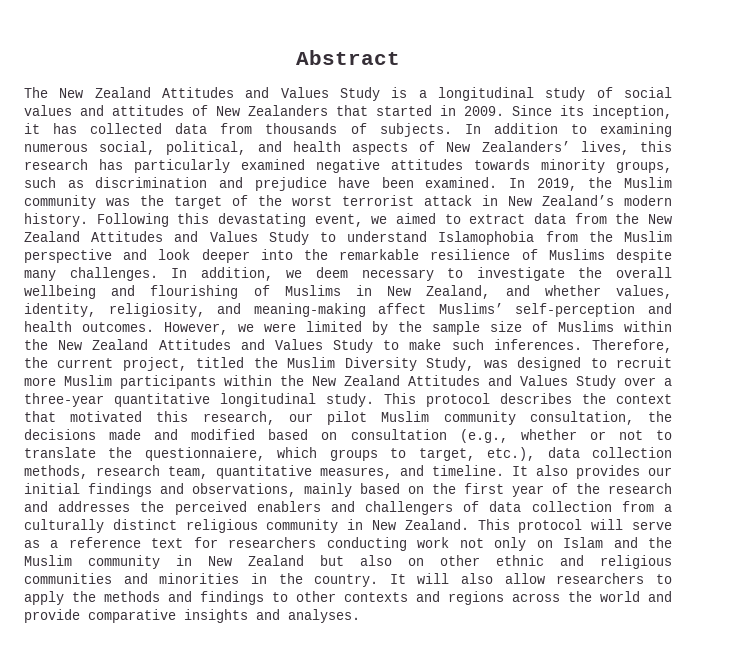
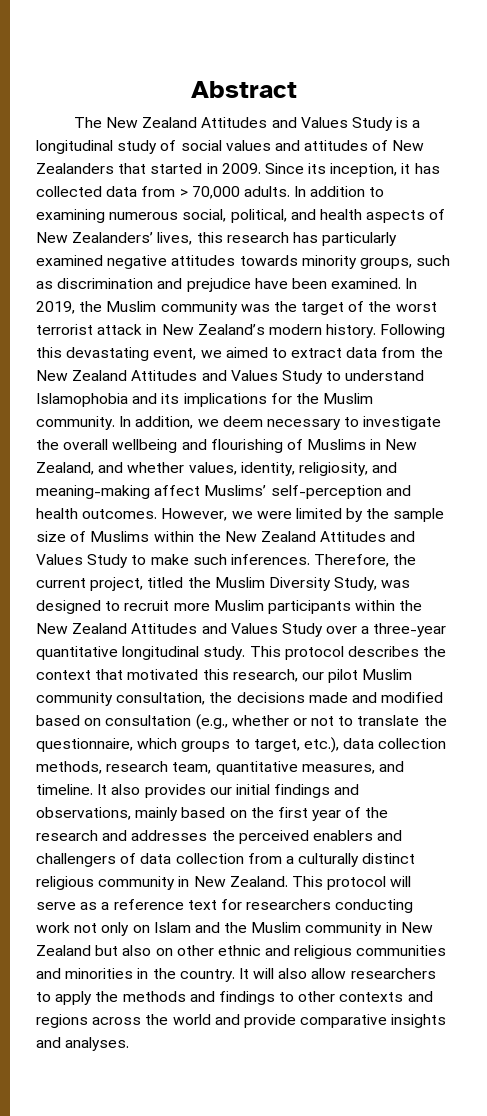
- Since its inception, it has collected data from thousands of subjects.
+ Since its inception, it has collected data from > 70,000 adults.
- Following this devastating event, we aimed to extract data from the New Zealand Attitudes and Values Study to understand Islamophobia from the Muslim perspective and look deeper into the remarkable resilience of Muslims despite many challenges.
+ Following this devastating event, we aimed to extract data from the New Zealand Attitudes and Values Study to understand Islamophobia and its implications for the Muslim community.
- This protocol describes the context that motivated this research, our pilot Muslim community consultation, the decisions made and modified based on consultation (e.g., whether or not to translate the questionnaiere, which groups to target, etc.), data collection methods, research team, quantitative measures, and timeline.
+ This protocol describes the context that motivated this research, our pilot Muslim community consultation, the decisions made and modified based on consultation (e.g., whether or not to translate the questionnaire, which groups to target, etc.), data collection methods, research team, quantitative measures, and timeline.

